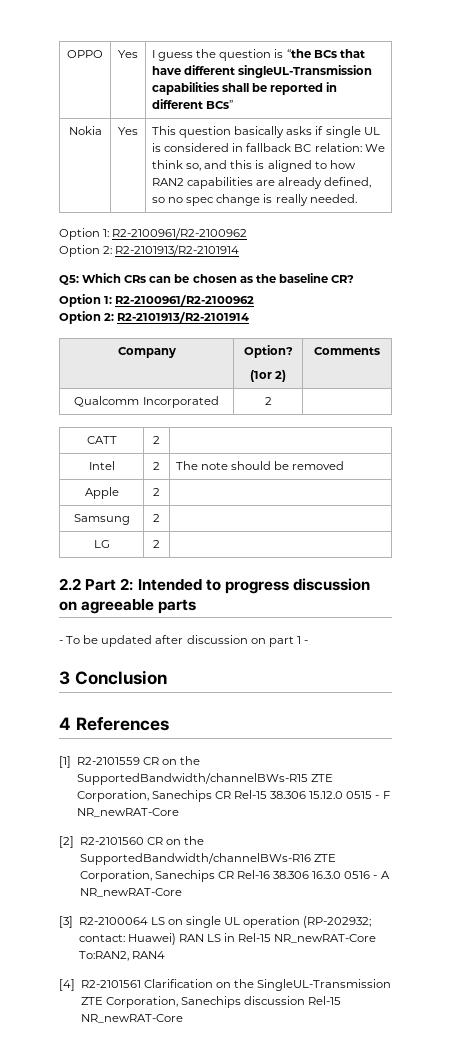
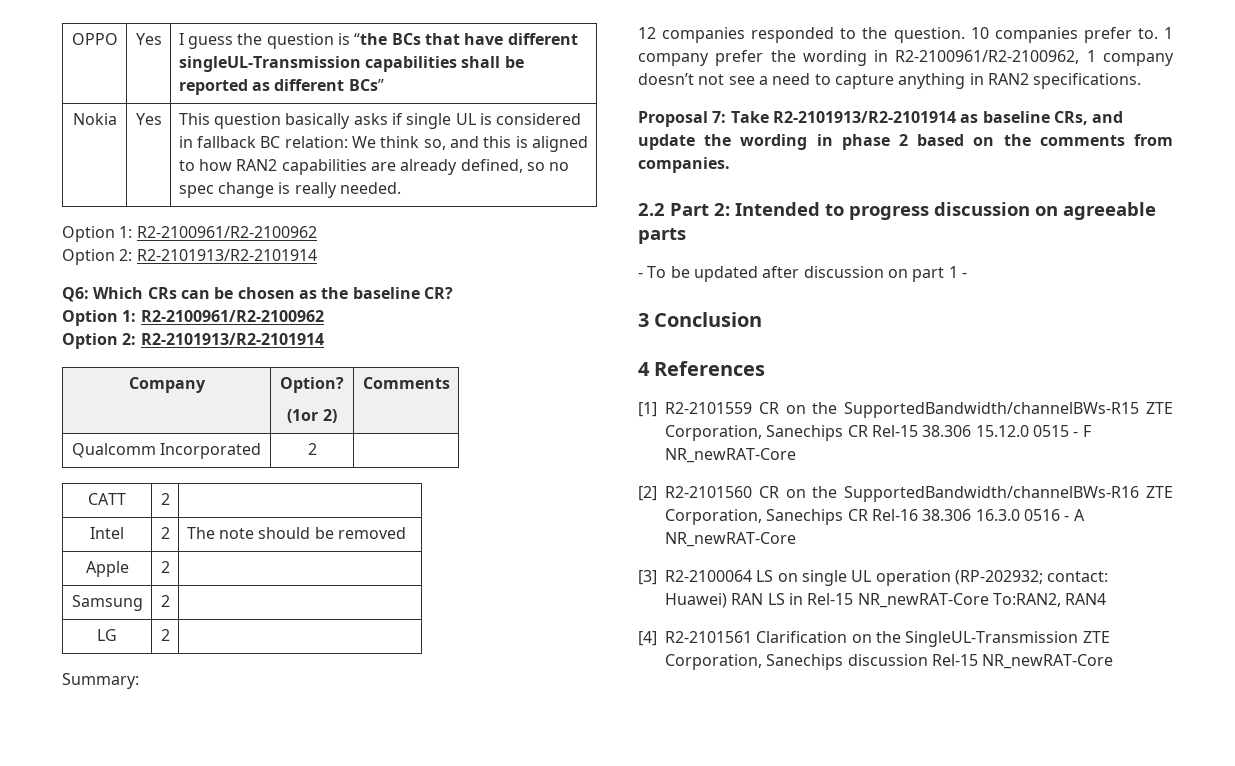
- OPPO | Yes | I guess the question is “the BCs that have different singleUL-Transmission capabilities shall be reported in different BCs”
+ OPPO | Yes | I guess the question is “the BCs that have different singleUL-Transmission capabilities shall be reported as different BCs”
- Q5: Which CRs can be chosen as the baseline CR?
+ Q6: Which CRs can be chosen as the baseline CR?
+ Summary:
+ 12 companies responded to the question. 10 companies prefer to. 1 company prefer the wording in R2-2100961/R2-2100962, 1 company doesn’t not see a need to capture anything in RAN2 specifications.
+ Proposal 7: Take R2-2101913/R2-2101914 as baseline CRs, and update the wording in phase 2 based on the comments from companies.

